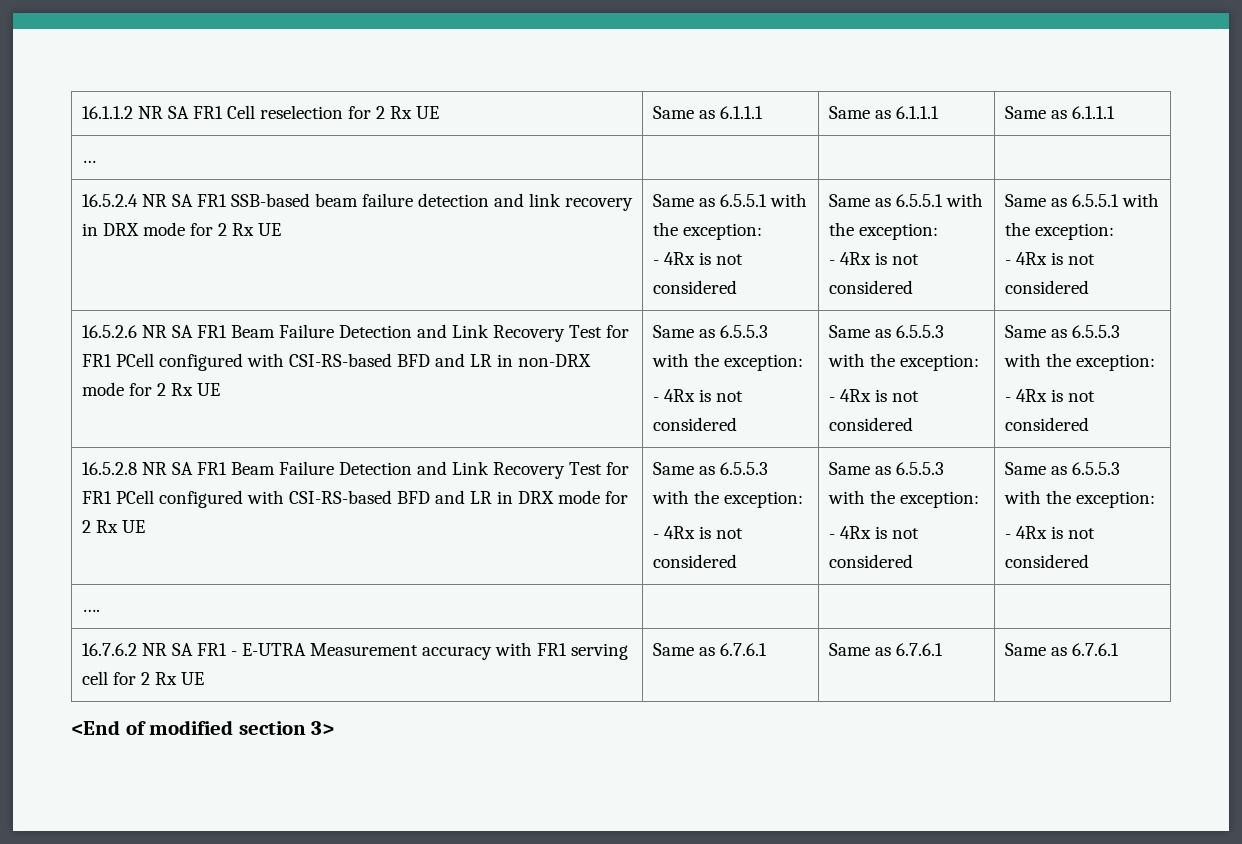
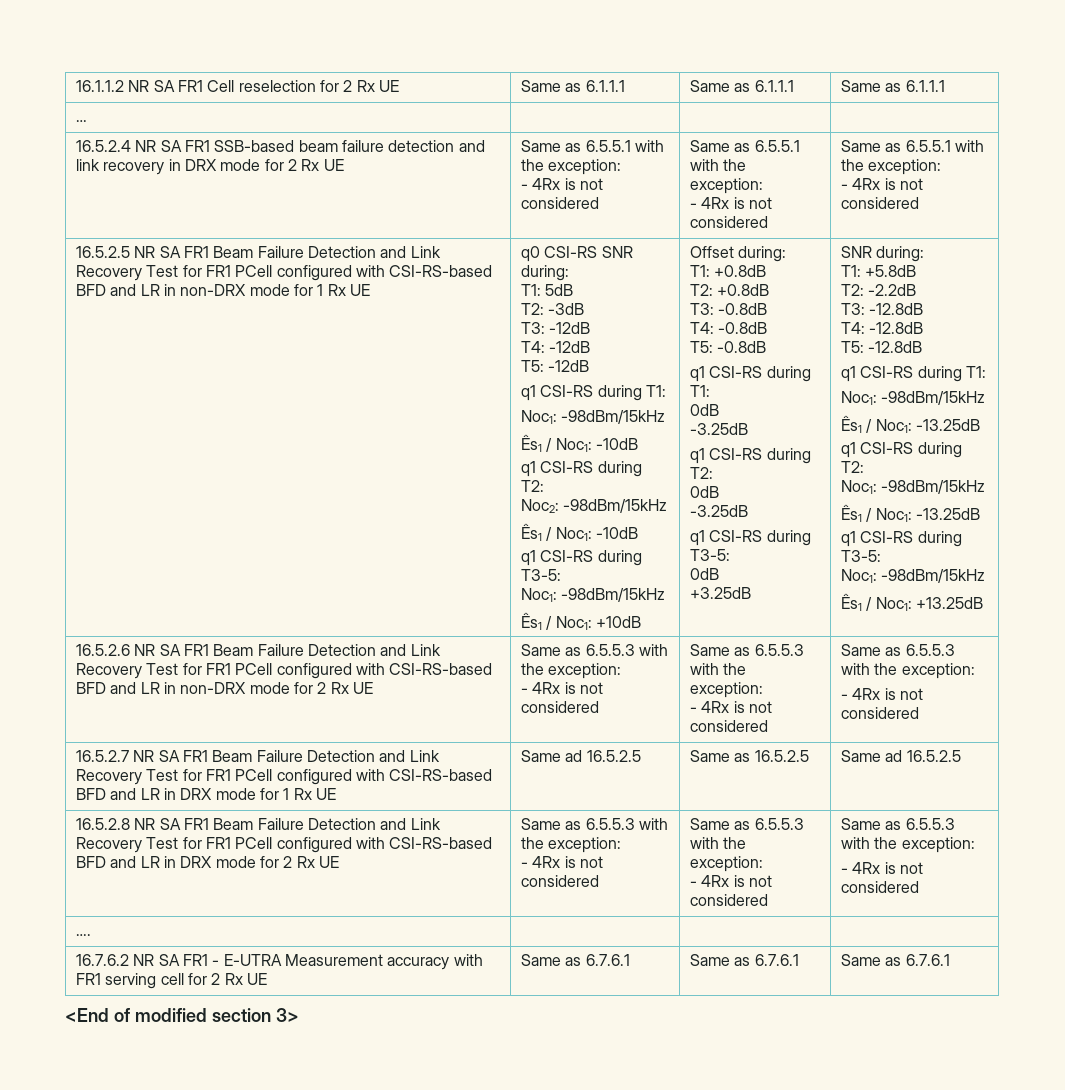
+ 16.5.2.5 NR SA FR1 Beam Failure Detection and Link Recovery Test for FR1 PCell configured with CSI-RS-based BFD and LR in non-DRX mode for 1 Rx UE | q0 CSI-RS SNR during:
+ T1: 5dB
+ T2: -3dB
+ T3: -12dB
+ T4: -12dB
+ T5: -12dB
+ q1 CSI-RS during T1:
+ Noc1: -98dBm/15kHz
+ Ês1 / Noc1: -10dB
+ q1 CSI-RS during T2:
+ Noc2: -98dBm/15kHz
+ Ês1 / Noc1: -10dB
+ q1 CSI-RS during T3-5:
+ Noc1: -98dBm/15kHz
+ Ês1 / Noc1: +10dB | Offset during:
+ T1: +0.8dB
+ T2: +0.8dB
+ T3: -0.8dB
+ T4: -0.8dB
+ T5: -0.8dB
+ q1 CSI-RS during T1:
+ 0dB
+ -3.25dB
+ q1 CSI-RS during T2:
+ 0dB
+ -3.25dB
+ q1 CSI-RS during T3-5:
+ 0dB
+ +3.25dB | SNR during:
+ T1: +5.8dB
+ T2: -2.2dB
+ T3: -12.8dB
+ T4: -12.8dB
+ T5: -12.8dB
+ q1 CSI-RS during T1:
+ Noc1: -98dBm/15kHz
+ Ês1 / Noc1: -13.25dB
+ q1 CSI-RS during T2:
+ Noc1: -98dBm/15kHz
+ Ês1 / Noc1: -13.25dB
+ q1 CSI-RS during T3-5:
+ Noc1: -98dBm/15kHz
+ Ês1 / Noc1: +13.25dB
+ 16.5.2.7 NR SA FR1 Beam Failure Detection and Link Recovery Test for FR1 PCell configured with CSI-RS-based BFD and LR in DRX mode for 1 Rx UE | Same ad 16.5.2.5 | Same as 16.5.2.5 | Same ad 16.5.2.5

